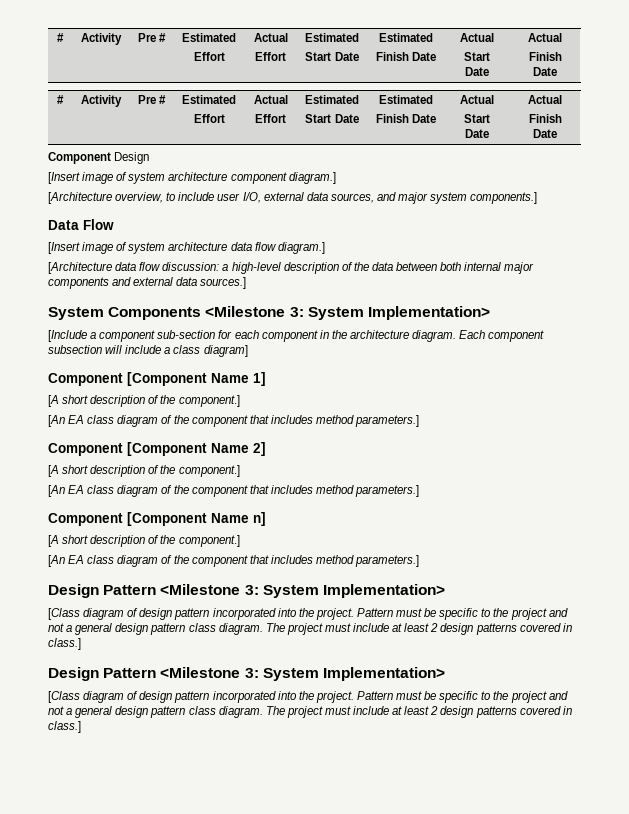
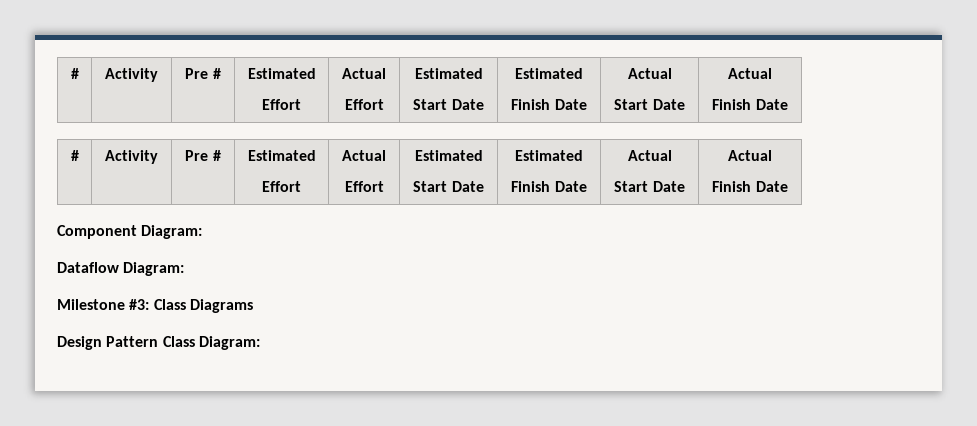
- Component Design
- [Insert image of system architecture component diagram.]
- [Architecture overview, to include user I/O, external data sources, and major system components.]
- Data Flow
- [Insert image of system architecture data flow diagram.]
- [Architecture data flow discussion: a high-level description of the data between both internal major components and external data sources.]
- System Components <Milestone 3: System Implementation>
- [Include a component sub-section for each component in the architecture diagram. Each component subsection will include a class diagram]
- Component [Component Name 1]
- [A short description of the component.]
- [An EA class diagram of the component that includes method parameters.]
- Component [Component Name 2]
- [A short description of the component.]
- [An EA class diagram of the component that includes method parameters.]
- Component [Component Name n]
- [A short description of the component.]
- [An EA class diagram of the component that includes method parameters.]
- Design Pattern <Milestone 3: System Implementation>
- [Class diagram of design pattern incorporated into the project. Pattern must be specific to the project and not a general design pattern class diagram. The project must include at least 2 design patterns covered in class.]
- Design Pattern <Milestone 3: System Implementation>
- [Class diagram of design pattern incorporated into the project. Pattern must be specific to the project and not a general design pattern class diagram. The project must include at least 2 design patterns covered in class.]
+ Component Diagram:
+ Dataflow Diagram:
+ Milestone #3: Class Diagrams
+ Design Pattern Class Diagram:

